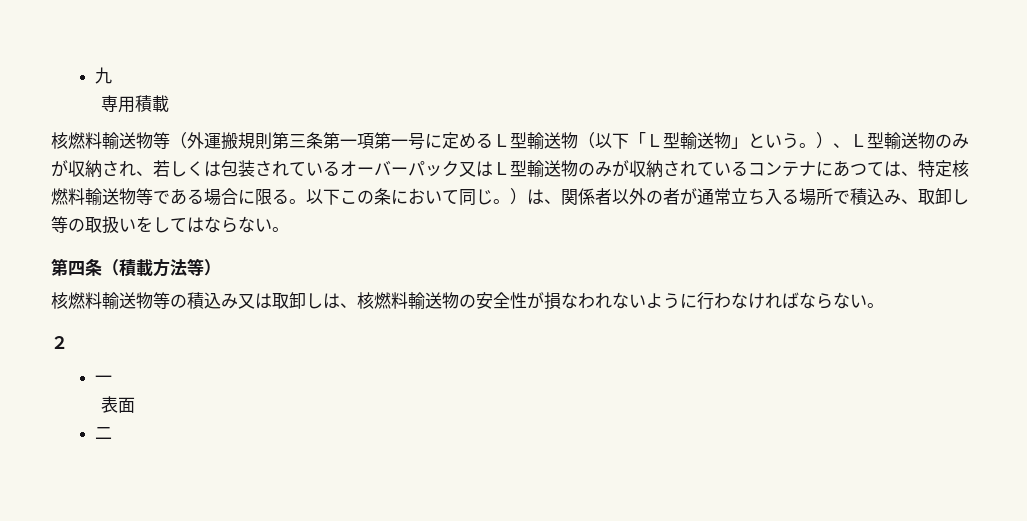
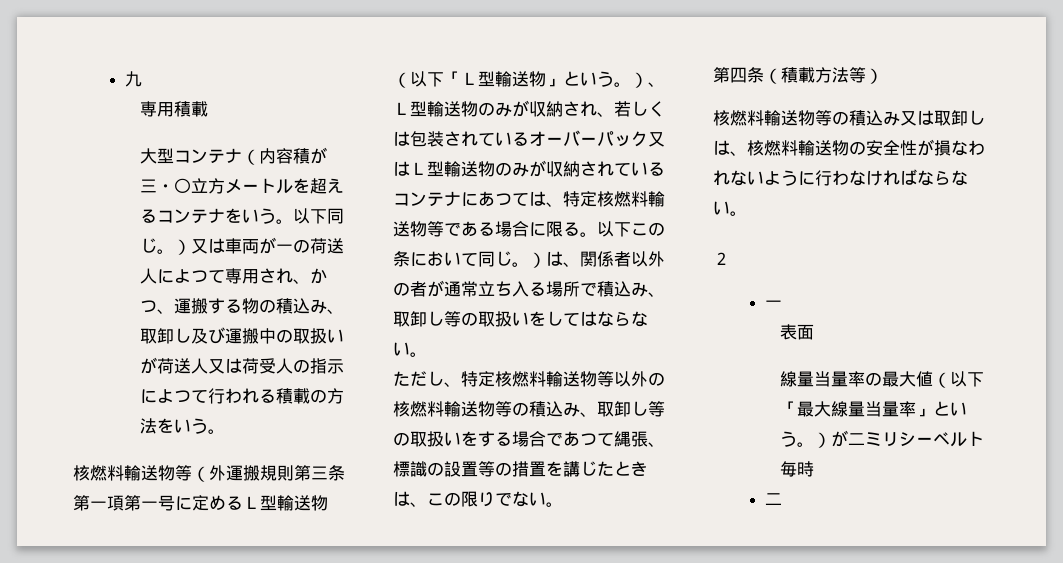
+ 大型コンテナ（内容積が三・〇立方メートルを超えるコンテナをいう。以下同じ。）又は車両が一の荷送人によつて専用され、かつ、運搬する物の積込み、取卸し及び運搬中の取扱いが荷送人又は荷受人の指示によつて行われる積載の方法をいう。
+ ただし、特定核燃料輸送物等以外の核燃料輸送物等の積込み、取卸し等の取扱いをする場合であつて縄張、標識の設置等の措置を講じたときは、この限りでない。
+ 線量当量率の最大値（以下「最大線量当量率」という。）が二ミリシーベルト毎時

